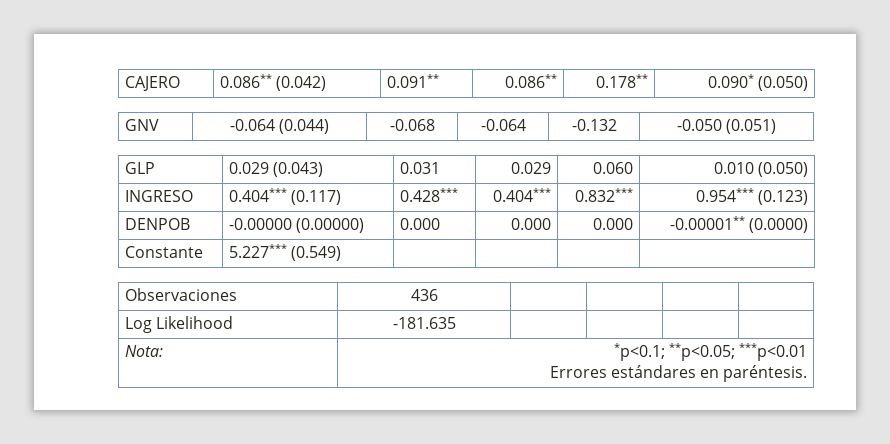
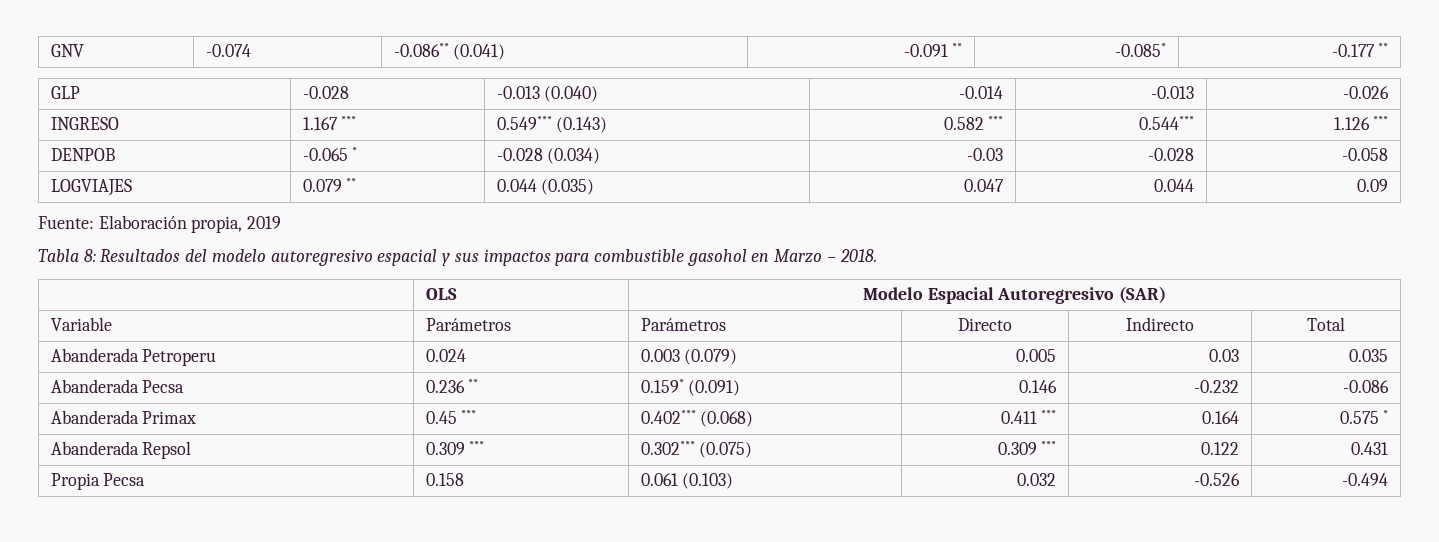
- CAJERO | 0.086** (0.042) | 0.091** | 0.086** | 0.178** | 0.090* (0.050)
- GNV | -0.064 (0.044) | -0.068 | -0.064 | -0.132 | -0.050 (0.051)
- GLP | 0.029 (0.043) | 0.031 | 0.029 | 0.060 | 0.010 (0.050)
- INGRESO | 0.404*** (0.117) | 0.428*** | 0.404*** | 0.832*** | 0.954*** (0.123)
- DENPOB | -0.00000 (0.00000) | 0.000 | 0.000 | 0.000 | -0.00001** (0.0000)
- Constante | 5.227*** (0.549) | | | |
- Observaciones | 436 | | | |
- Log Likelihood | -181.635 | | | |
- Nota: | *p<0.1; **p<0.05; ***p<0.01
- Errores estándares en paréntesis.
+ GNV | -0.074 | -0.086** (0.041) | -0.091 ** | -0.085* | -0.177 **
+ GLP | -0.028 | -0.013 (0.040) | -0.014 | -0.013 | -0.026
+ INGRESO | 1.167 *** | 0.549*** (0.143) | 0.582 *** | 0.544*** | 1.126 ***
+ DENPOB | -0.065 * | -0.028 (0.034) | -0.03 | -0.028 | -0.058
+ LOGVIAJES | 0.079 ** | 0.044 (0.035) | 0.047 | 0.044 | 0.09
+ Fuente: Elaboración propia, 2019
+ Tabla 8: Resultados del modelo autoregresivo espacial y sus impactos para combustible gasohol en Marzo – 2018.
+ | OLS | Modelo Espacial Autoregresivo (SAR)
+ Variable | Parámetros | Parámetros | Directo | Indirecto | Total
+ Abanderada Petroperu | 0.024 | 0.003 (0.079) | 0.005 | 0.03 | 0.035
+ Abanderada Pecsa | 0.236 ** | 0.159* (0.091) | 0.146 | -0.232 | -0.086
+ Abanderada Primax | 0.45 *** | 0.402*** (0.068) | 0.411 *** | 0.164 | 0.575 *
+ Abanderada Repsol | 0.309 *** | 0.302*** (0.075) | 0.309 *** | 0.122 | 0.431
+ Propia Pecsa | 0.158 | 0.061 (0.103) | 0.032 | -0.526 | -0.494

